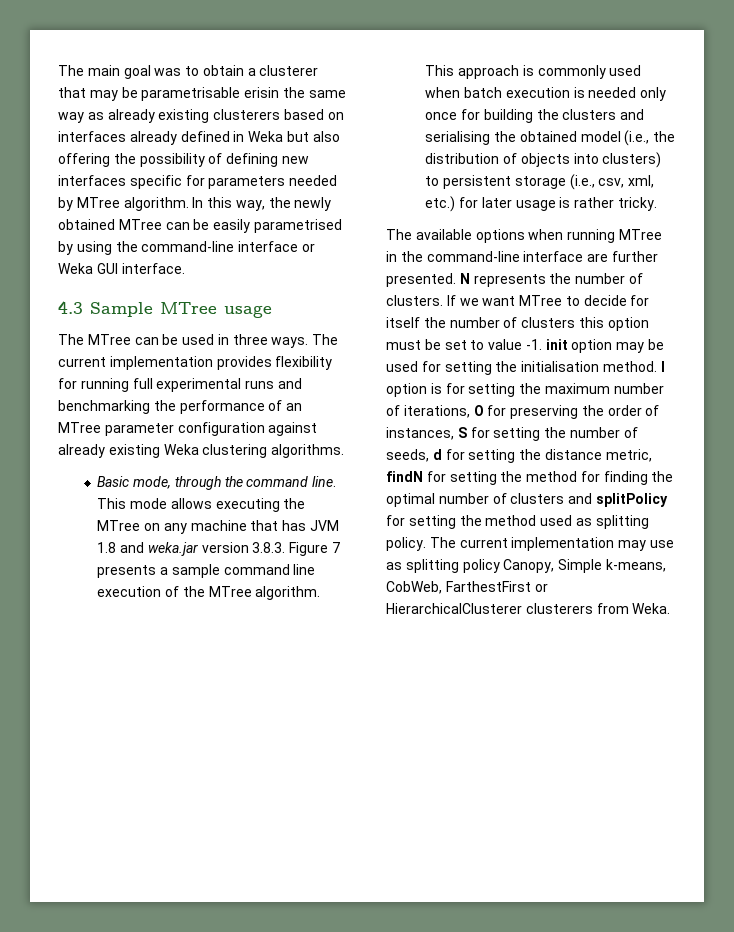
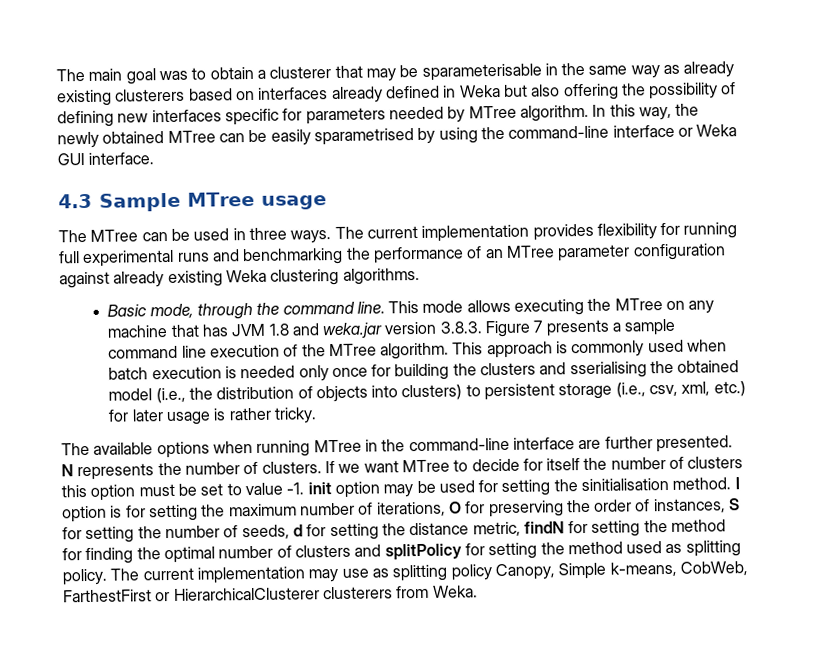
- The main goal was to obtain a clusterer that may be parametrisable erisin the same way as already existing clusterers based on interfaces already defined in Weka but also offering the possibility of defining new interfaces specific for parameters needed by MTree algorithm.
+ The main goal was to obtain a clusterer that may be sparameterisable in the same way as already existing clusterers based on interfaces already defined in Weka but also offering the possibility of defining new interfaces specific for parameters needed by MTree algorithm.
- In this way, the newly obtained MTree can be easily parametrised by using the command-line interface or Weka GUI interface.
+ In this way, the newly obtained MTree can be easily sparametrised by using the command-line interface or Weka GUI interface.
- This approach is commonly used when batch execution is needed only once for building the clusters and serialising the obtained model (i.e., the distribution of objects into clusters) to persistent storage (i.e., csv, xml, etc.) for later usage is rather tricky.
+ This approach is commonly used when batch execution is needed only once for building the clusters and sserialising the obtained model (i.e., the distribution of objects into clusters) to persistent storage (i.e., csv, xml, etc.) for later usage is rather tricky.
- If we want MTree to decide for itself the number of clusters this option must be set to value -1. init option may be used for setting the initialisation method.
+ If we want MTree to decide for itself the number of clusters this option must be set to value -1. init option may be used for setting the sinitialisation method.

